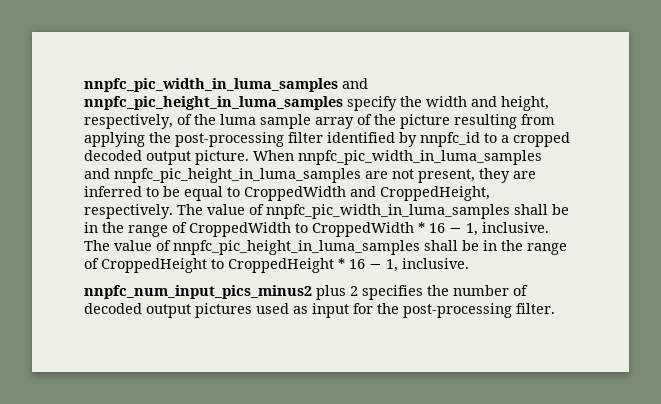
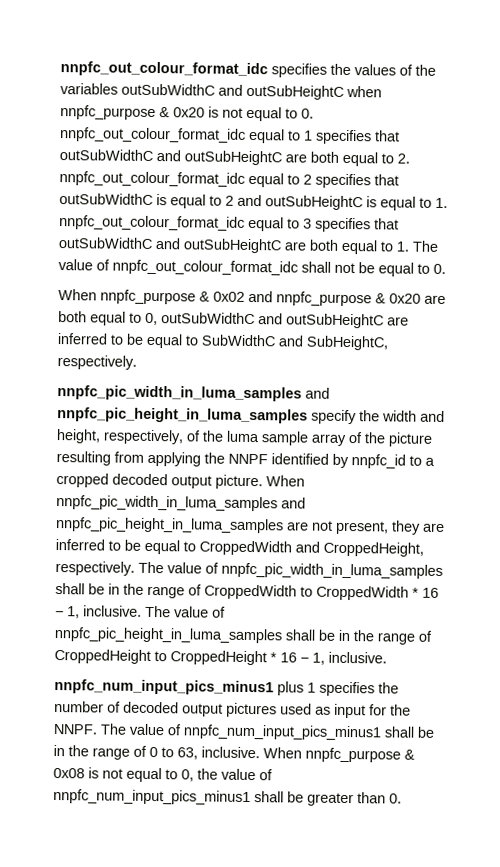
+ nnpfc_out_colour_format_idc specifies the values of the variables outSubWidthC and outSubHeightC when nnpfc_purpose & 0x20 is not equal to 0. nnpfc_out_colour_format_idc equal to 1 specifies that outSubWidthC and outSubHeightC are both equal to 2. nnpfc_out_colour_format_idc equal to 2 specifies that outSubWidthC is equal to 2 and outSubHeightC is equal to 1. nnpfc_out_colour_format_idc equal to 3 specifies that outSubWidthC and outSubHeightC are both equal to 1. The value of nnpfc_out_colour_format_idc shall not be equal to 0.
+ When nnpfc_purpose & 0x02 and nnpfc_purpose & 0x20 are both equal to 0, outSubWidthC and outSubHeightC are inferred to be equal to SubWidthC and SubHeightC, respectively.
- nnpfc_pic_width_in_luma_samples and nnpfc_pic_height_in_luma_samples specify the width and height, respectively, of the luma sample array of the picture resulting from applying the post-processing filter identified by nnpfc_id to a cropped decoded output picture.
+ nnpfc_pic_width_in_luma_samples and nnpfc_pic_height_in_luma_samples specify the width and height, respectively, of the luma sample array of the picture resulting from applying the NNPF identified by nnpfc_id to a cropped decoded output picture.
- nnpfc_num_input_pics_minus2 plus 2 specifies the number of decoded output pictures used as input for the post-processing filter.
+ nnpfc_num_input_pics_minus1 plus 1 specifies the number of decoded output pictures used as input for the NNPF. The value of nnpfc_num_input_pics_minus1 shall be in the range of 0 to 63, inclusive. When nnpfc_purpose & 0x08 is not equal to 0, the value of nnpfc_num_input_pics_minus1 shall be greater than 0.

